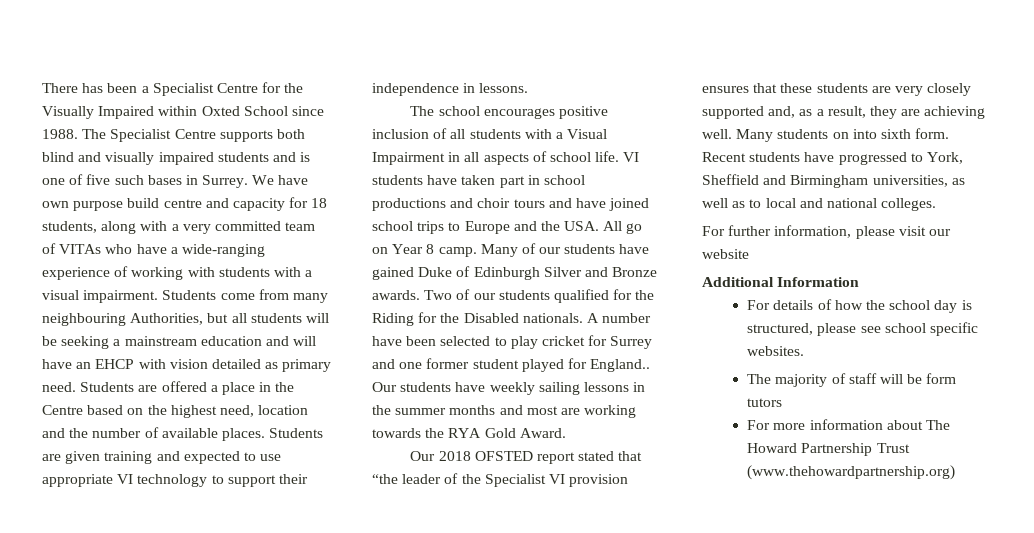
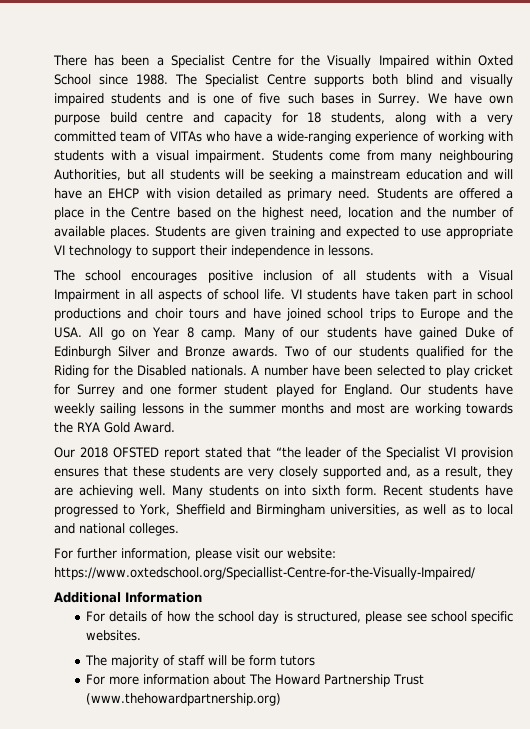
- A number have been selected to play cricket for Surrey and one former student played for England..
+ A number have been selected to play cricket for Surrey and one former student played for England.
- For further information, please visit our website
+ For further information, please visit our website: https://www.oxtedschool.org/Speciallist-Centre-for-the-Visually-Impaired/

